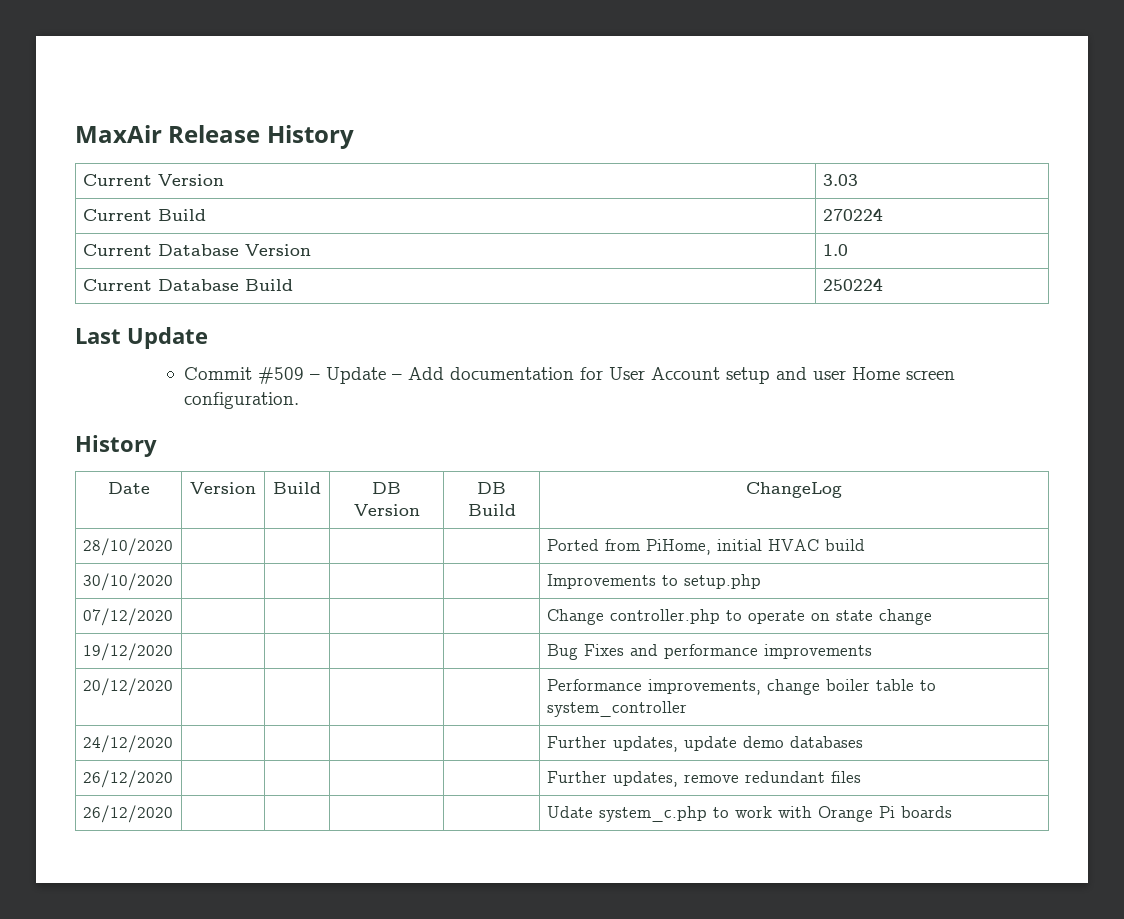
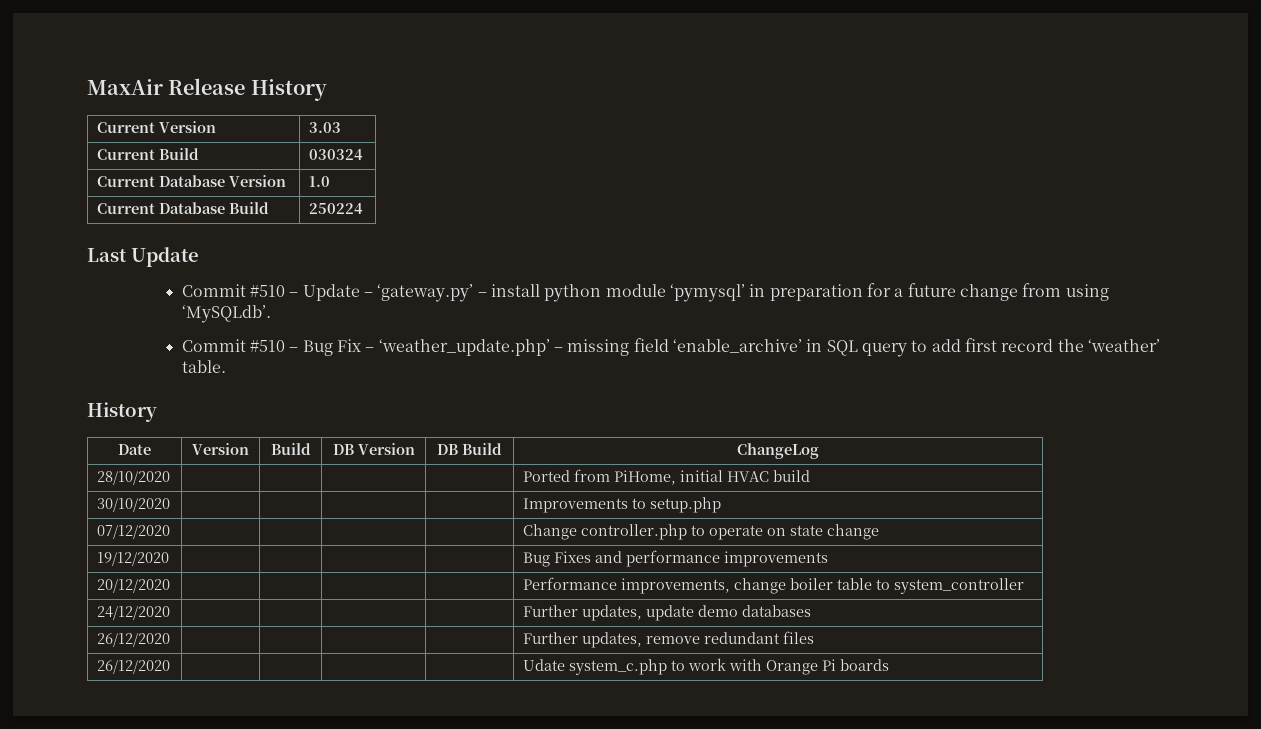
- Current Build | 270224
+ Current Build | 030324
- Commit #509 – Update – Add documentation for User Account setup and user Home screen configuration.
+ Commit #510 – Update – ‘gateway.py’ – install python module ‘pymysql’ in preparation for a future change from using ‘MySQLdb’.
+ Commit #510 – Bug Fix – ‘weather_update.php’ – missing field ‘enable_archive’ in SQL query to add first record the ‘weather’ table.

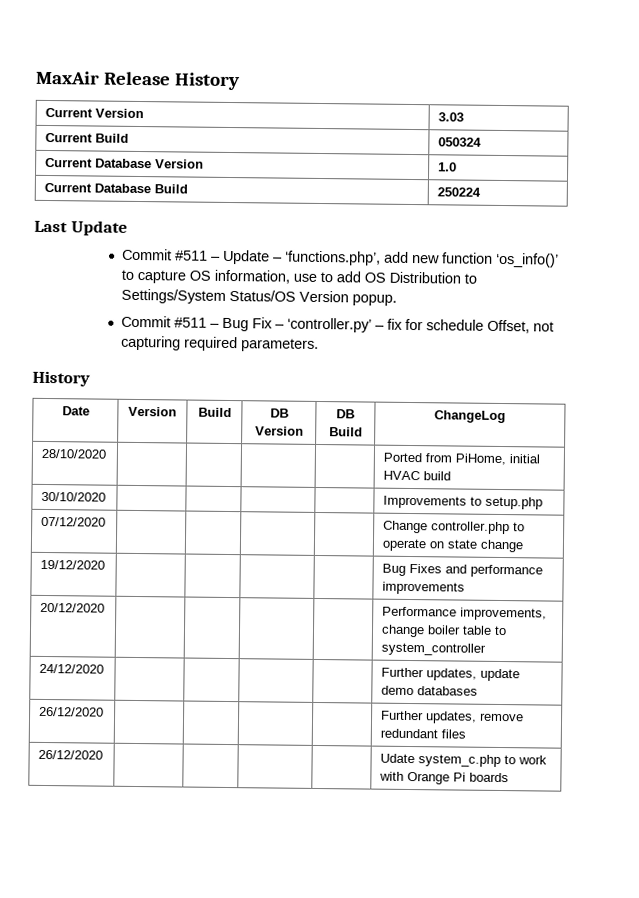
- Current Build | 030324
+ Current Build | 050324
- Commit #510 – Update – ‘gateway.py’ – install python module ‘pymysql’ in preparation for a future change from using ‘MySQLdb’.
- Commit #510 – Bug Fix – ‘weather_update.php’ – missing field ‘enable_archive’ in SQL query to add first record the ‘weather’ table.
+ Commit #511 – Update – ‘functions.php’, add new function ‘os_info()’ to capture OS information, use to add OS Distribution to Settings/System Status/OS Version popup.
+ Commit #511 – Bug Fix – ‘controller.py’ – fix for schedule Offset, not capturing required parameters.

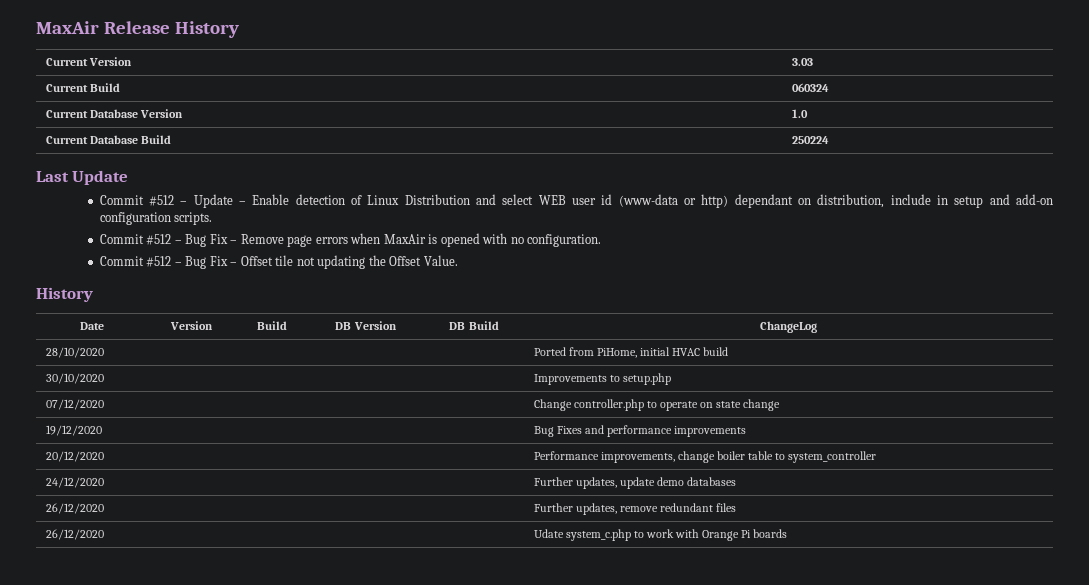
- Current Build | 050324
+ Current Build | 060324
- Commit #511 – Update – ‘functions.php’, add new function ‘os_info()’ to capture OS information, use to add OS Distribution to Settings/System Status/OS Version popup.
- Commit #511 – Bug Fix – ‘controller.py’ – fix for schedule Offset, not capturing required parameters.
+ Commit #512 – Update – Enable detection of Linux Distribution and select WEB user id (www-data or http) dependant on distribution, include in setup and add-on configuration scripts.
+ Commit #512 – Bug Fix – Remove page errors when MaxAir is opened with no configuration.
+ Commit #512 – Bug Fix – Offset tile not updating the Offset Value.

